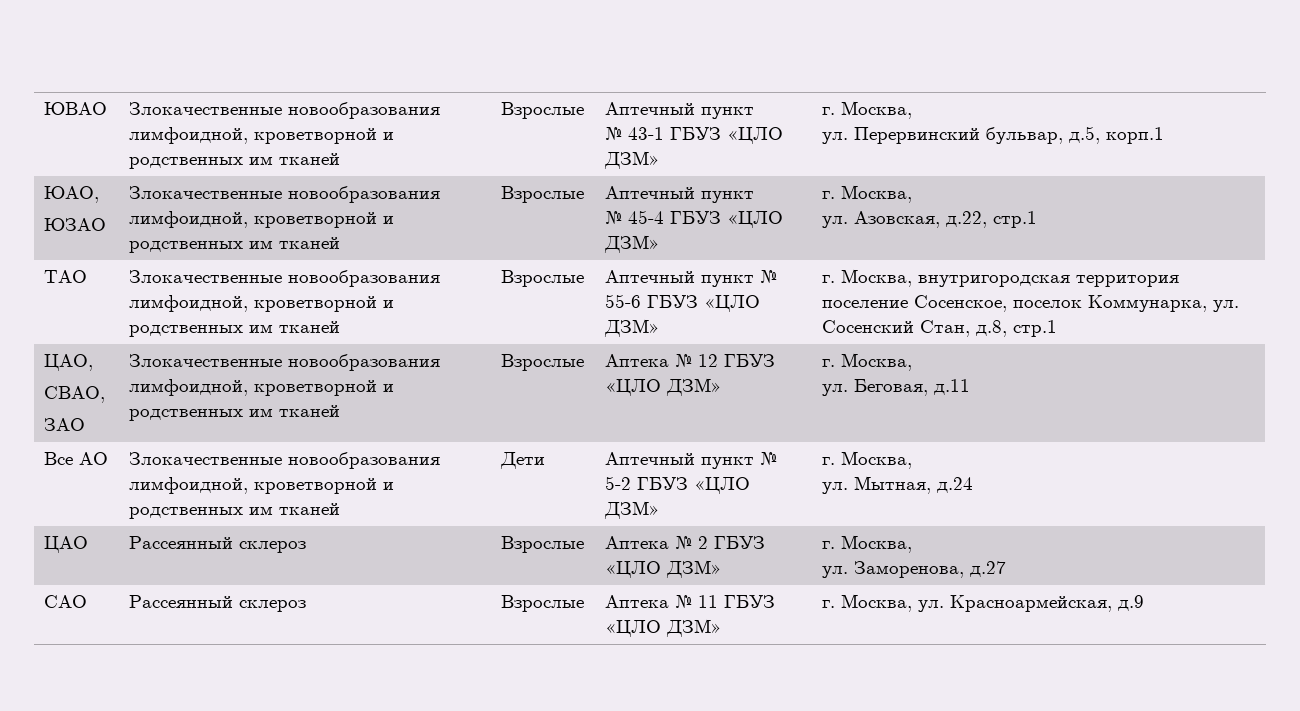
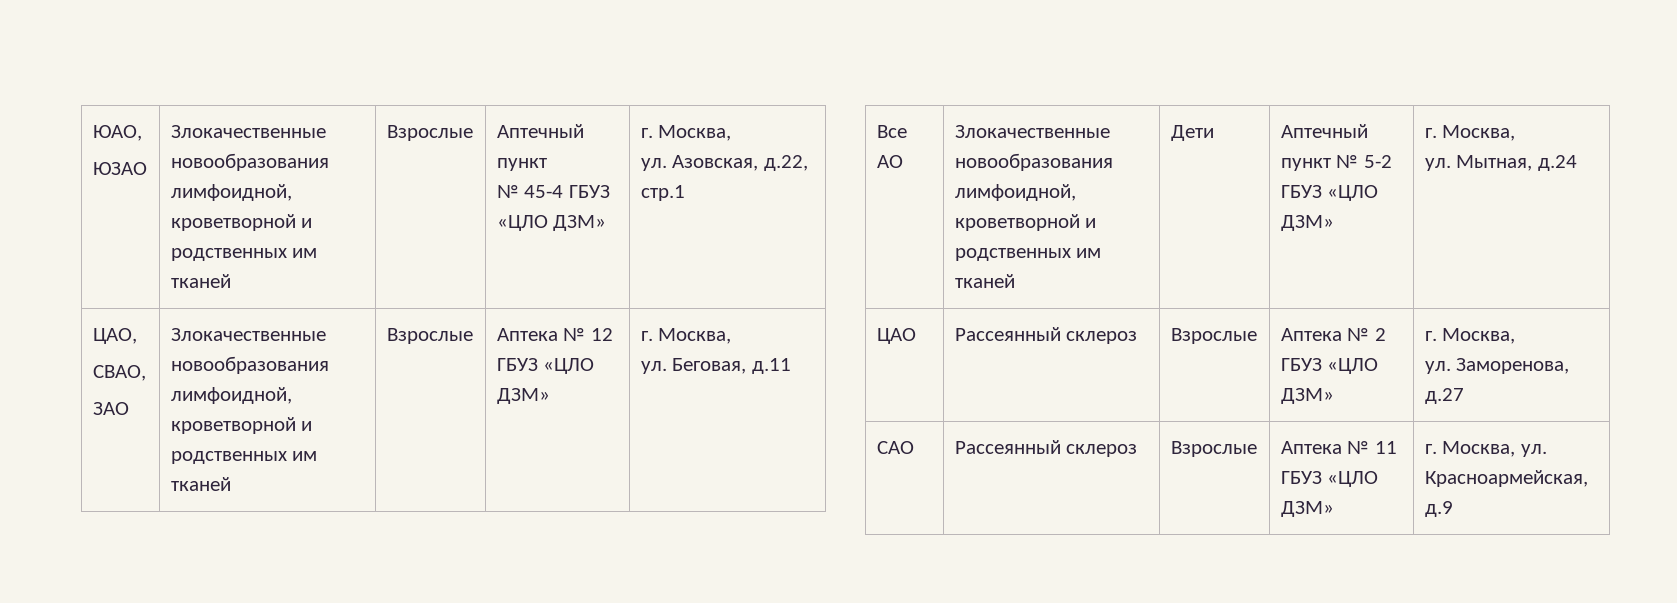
- ЮВАО | Злокачественные новообразования лимфоидной, кроветворной и родственных им тканей | Взрослые | Аптечный пункт
- № 43-1 ГБУЗ «ЦЛО ДЗМ» | г. Москва,
- ул. Перервинский бульвар, д.5, корп.1
- ТАО | Злокачественные новообразования лимфоидной, кроветворной и родственных им тканей | Взрослые | Аптечный пункт № 55-6 ГБУЗ «ЦЛО ДЗМ» | г. Москва, внутригородская территория поселение Сосенское, поселок Коммунарка, ул. Сосенский Стан, д.8, стр.1

